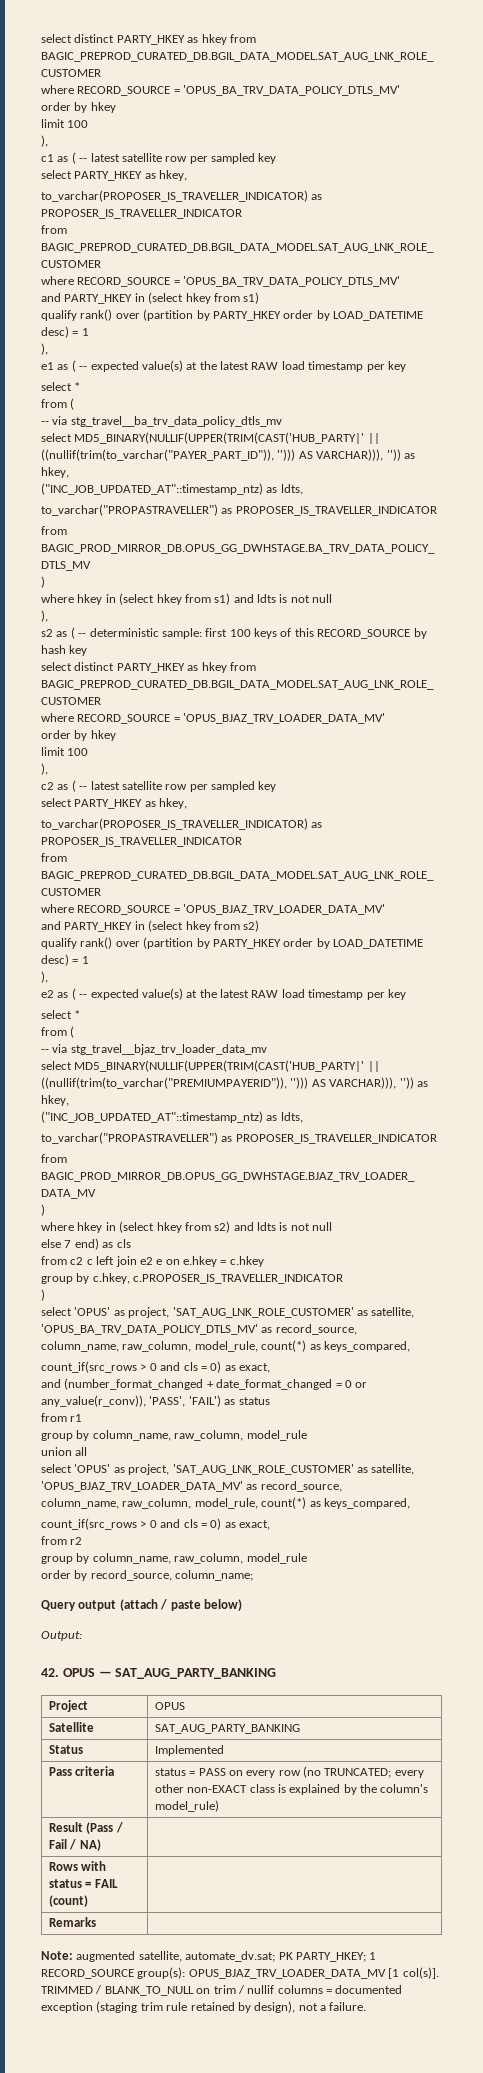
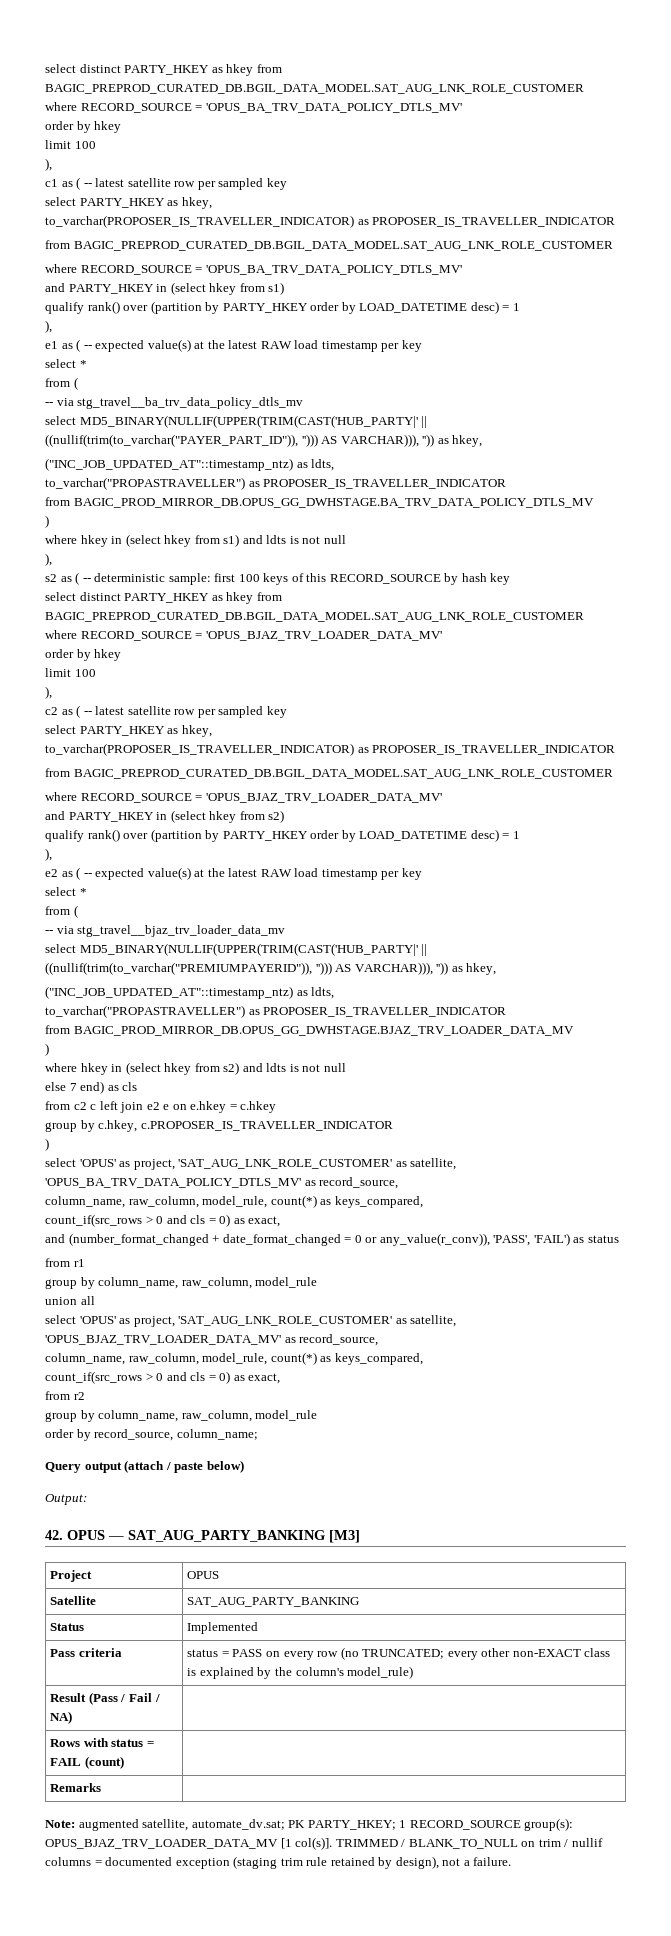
- 42. OPUS — SAT_AUG_PARTY_BANKING
+ 42. OPUS — SAT_AUG_PARTY_BANKING [M3]

